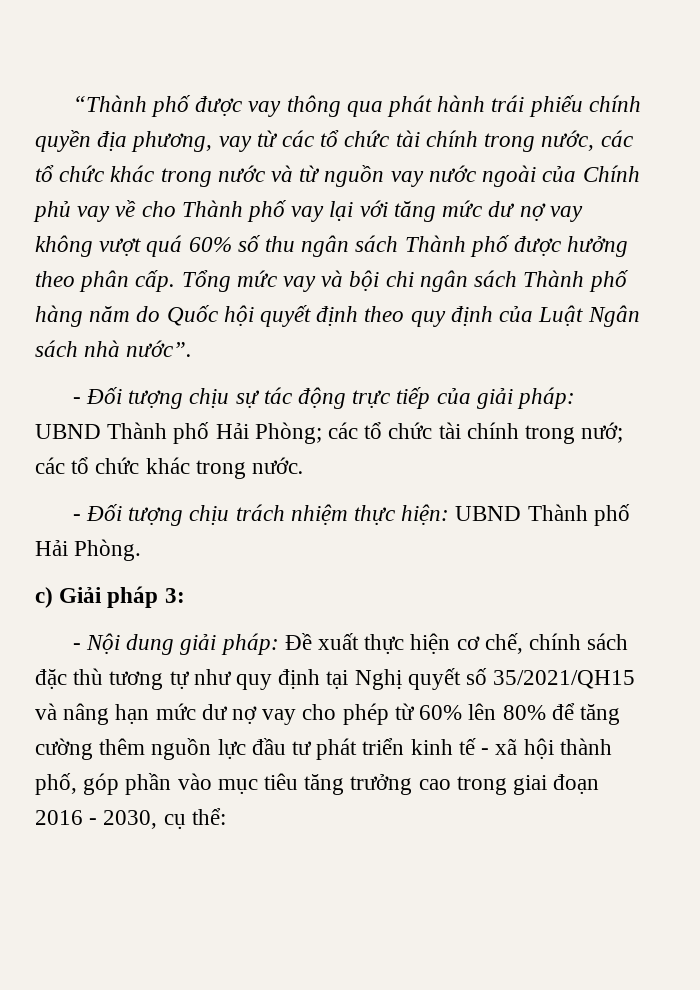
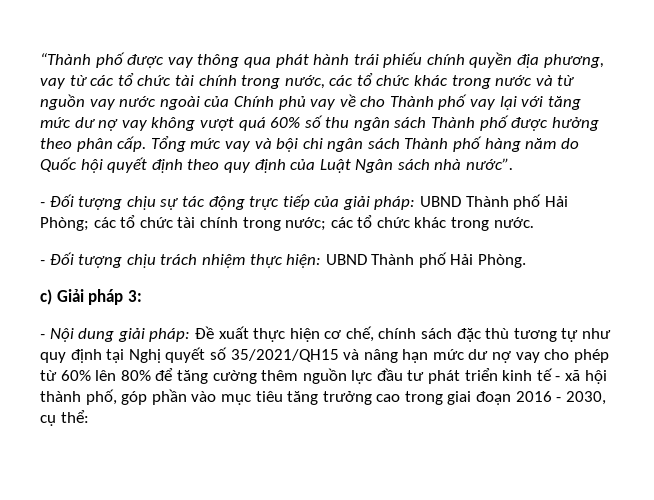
- - Đối tượng chịu sự tác động trực tiếp của giải pháp: UBND Thành phố Hải Phòng; các tổ chức tài chính trong nướ; các tổ chức khác trong nước.
+ - Đối tượng chịu sự tác động trực tiếp của giải pháp: UBND Thành phố Hải Phòng; các tổ chức tài chính trong nước; các tổ chức khác trong nước.

